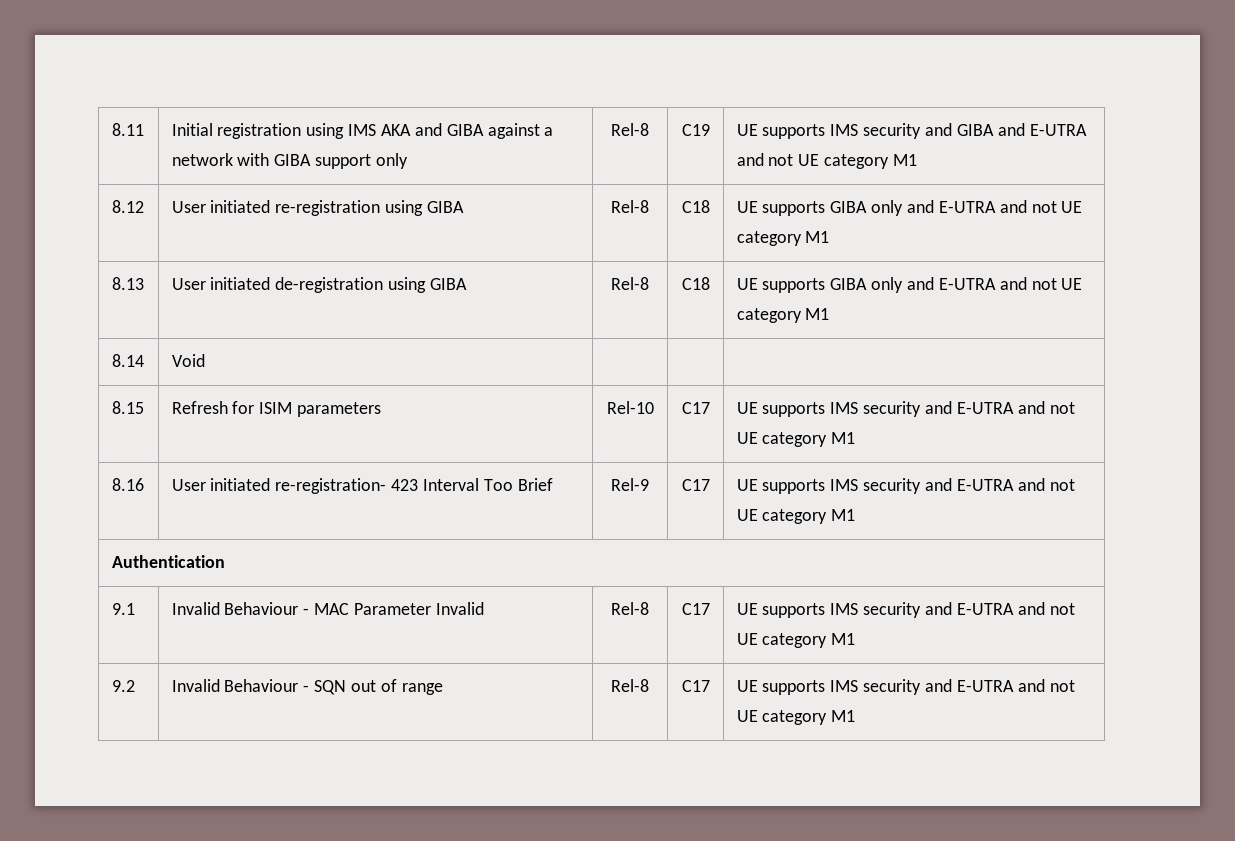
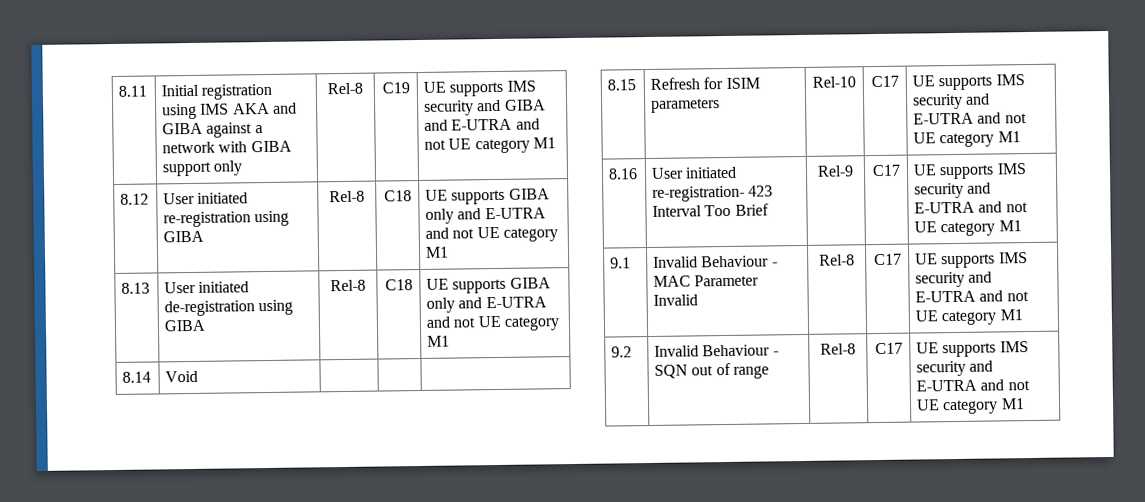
- Authentication

